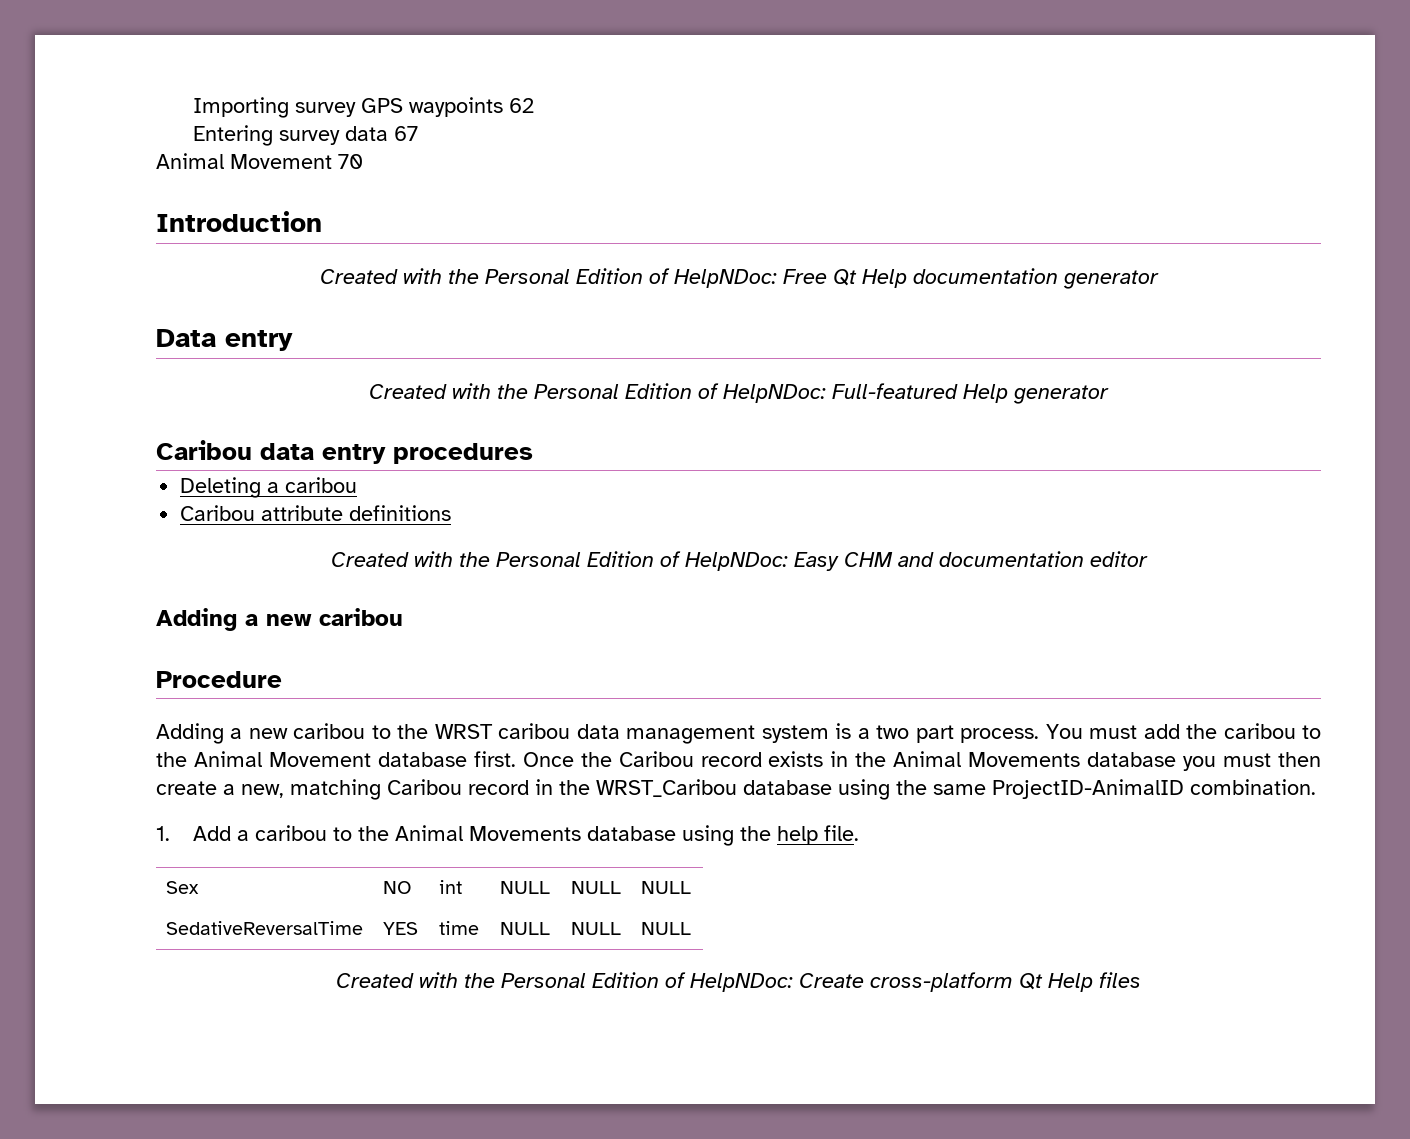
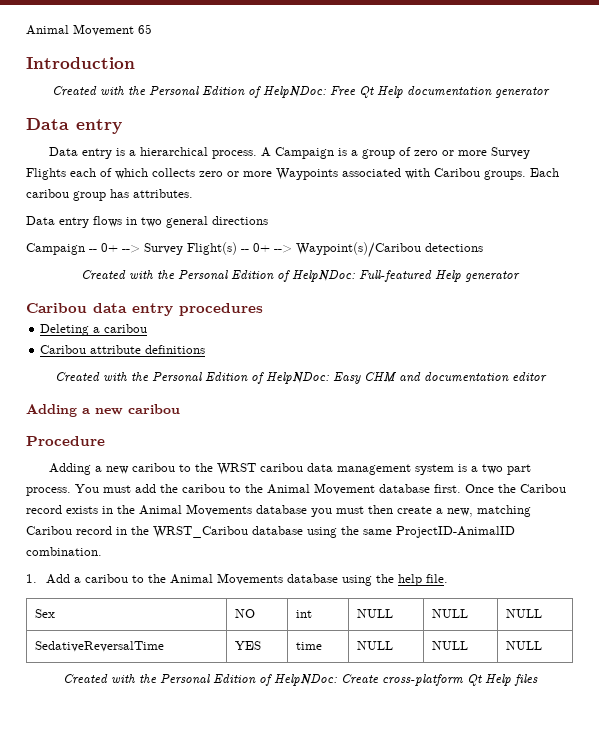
- Importing survey GPS waypoints 62
- Entering survey data 67
- Animal Movement 70
+ Animal Movement 65
+ Data entry is a hierarchical process. A Campaign is a group of zero or more Survey Flights each of which collects zero or more Waypoints associated with Caribou groups. Each caribou group has attributes.
+ Data entry flows in two general directions
+ Campaign -- 0+ --> Survey Flight(s) -- 0+ --> Waypoint(s)/Caribou detections

